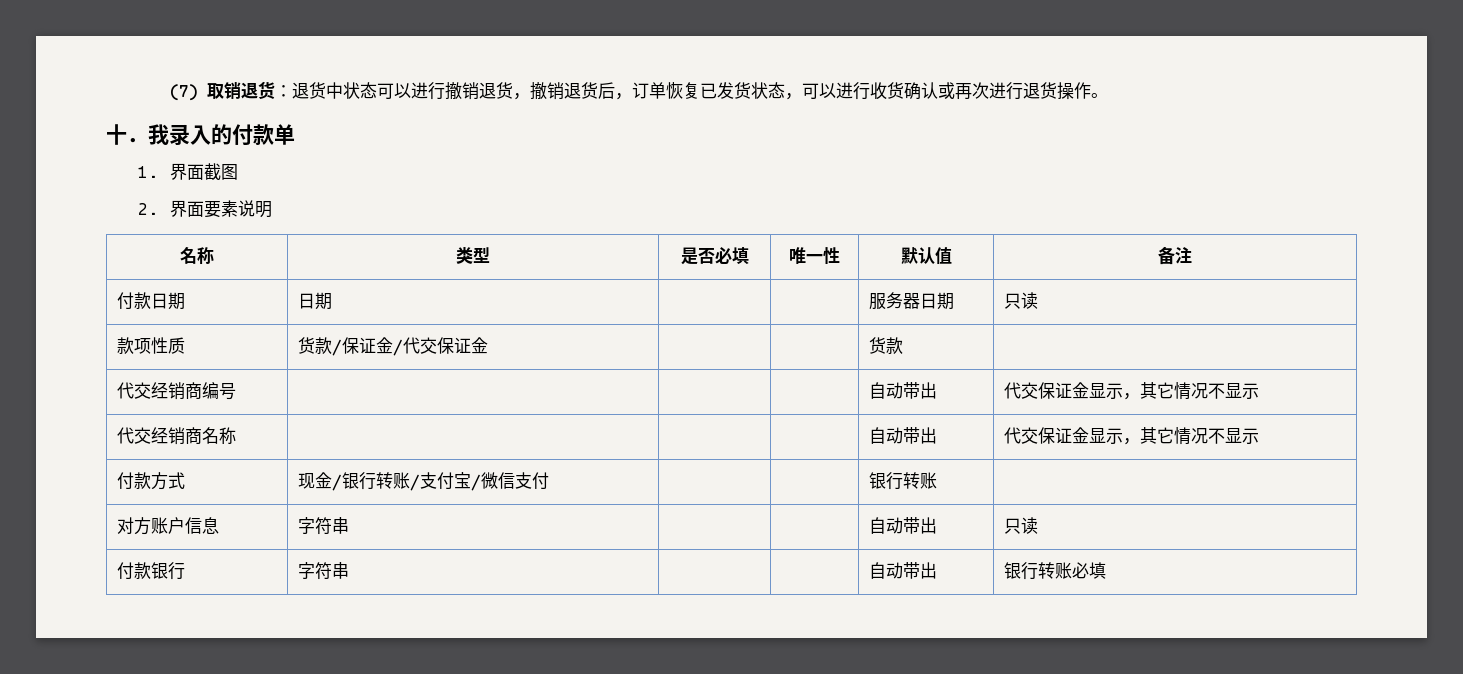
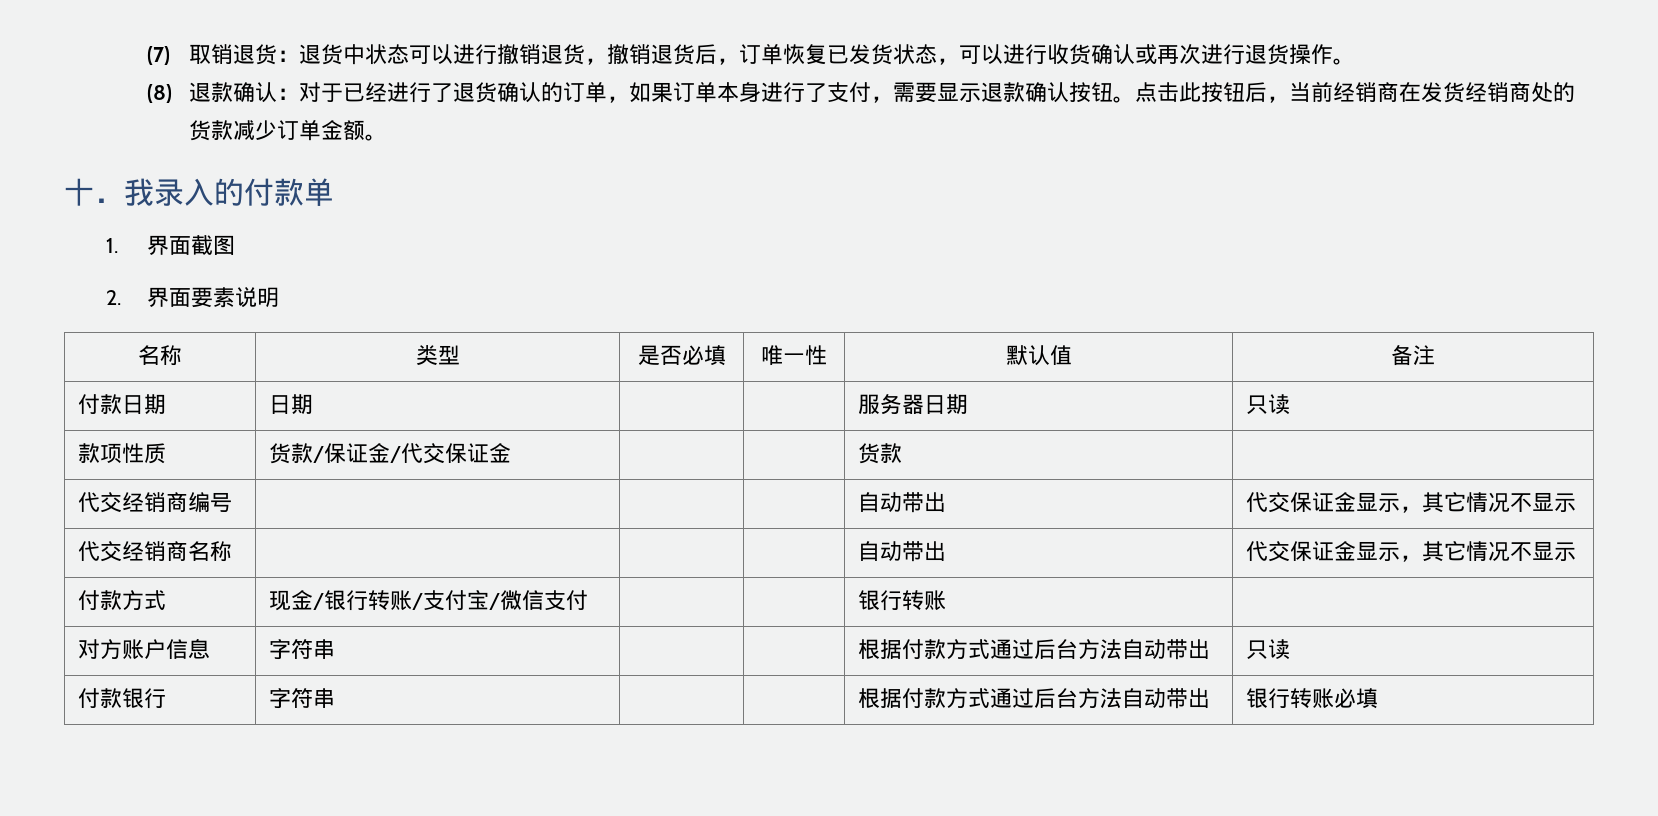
+ (8)退款确认：对于已经进行了退货确认的订单，如果订单本身进行了支付，需要显示退款确认按钮。点击此按钮后，当前经销商在发货经销商处的货款减少订单金额。
- 对方账户信息 | 字符串 | | | 自动带出 | 只读
+ 对方账户信息 | 字符串 | | | 根据付款方式通过后台方法自动带出 | 只读
- 付款银行 | 字符串 | | | 自动带出 | 银行转账必填
+ 付款银行 | 字符串 | | | 根据付款方式通过后台方法自动带出 | 银行转账必填

